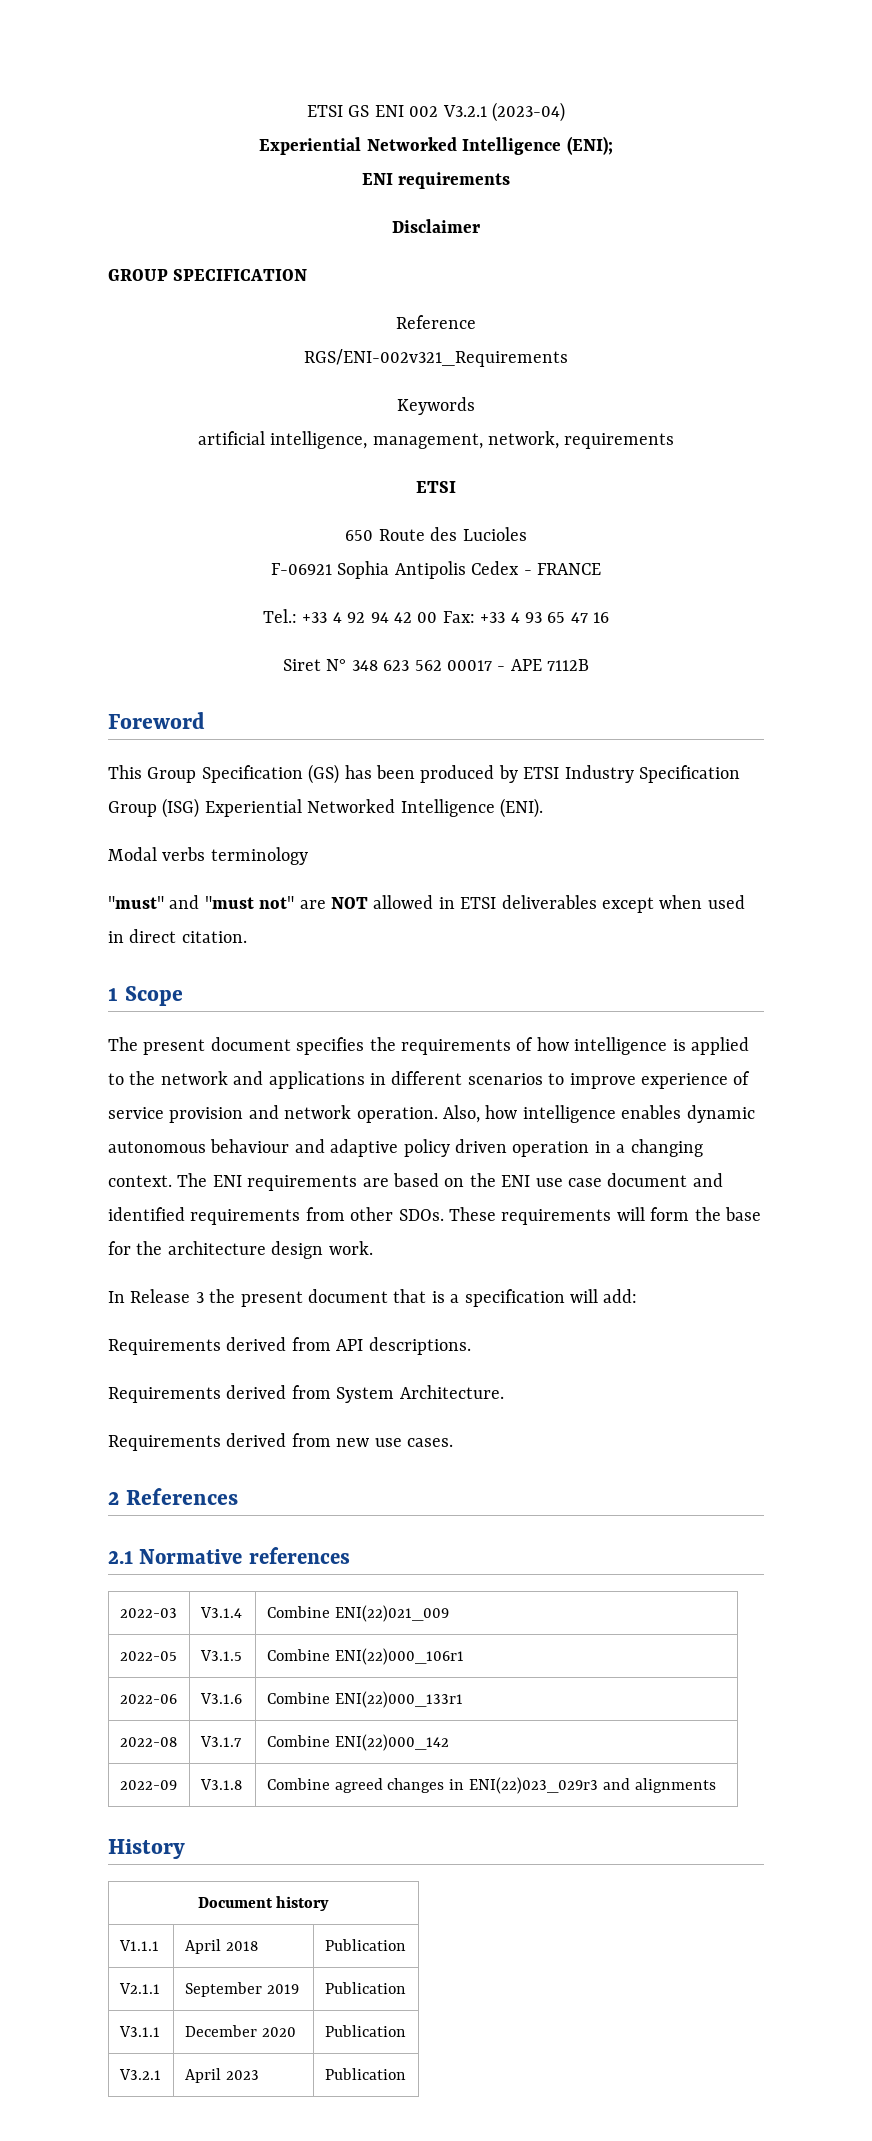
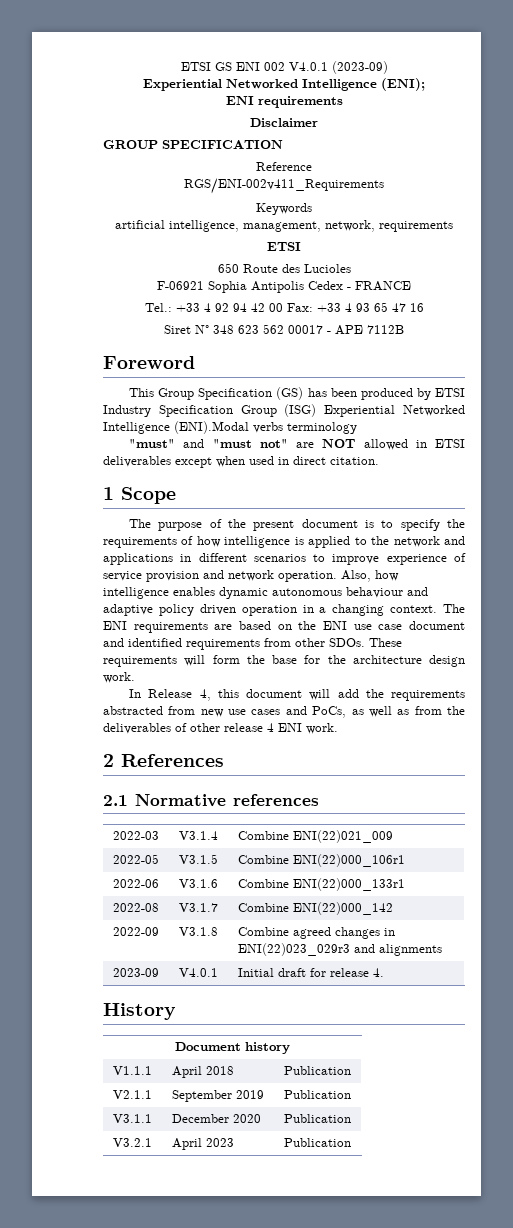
- ETSI GS ENI 002 V3.2.1 (2023-04)
+ ETSI GS ENI 002 V4.0.1 (2023-09)
- RGS/ENI-002v321_Requirements
+ RGS/ENI-002v411_Requirements
- This Group Specification (GS) has been produced by ETSI Industry Specification Group (ISG) Experiential Networked Intelligence (ENI).
- Modal verbs terminology
+ This Group Specification (GS) has been produced by ETSI Industry Specification Group (ISG) Experiential Networked Intelligence (ENI).Modal verbs terminology
- The present document specifies the requirements of how intelligence is applied to the network and applications in different scenarios to improve experience of service provision and network operation.
+ The purpose of the present document is to specify the requirements of how intelligence is applied to the network and applications in different scenarios to improve experience of service provision and network operation.
- In Release 3 the present document that is a specification will add:
- Requirements derived from API descriptions.
- Requirements derived from System Architecture.
- Requirements derived from new use cases.
+ In Release 4, this document will add the requirements abstracted from new use cases and PoCs, as well as from the deliverables of other release 4 ENI work.
+ 2023-09 | V4.0.1 | Initial draft for release 4.

